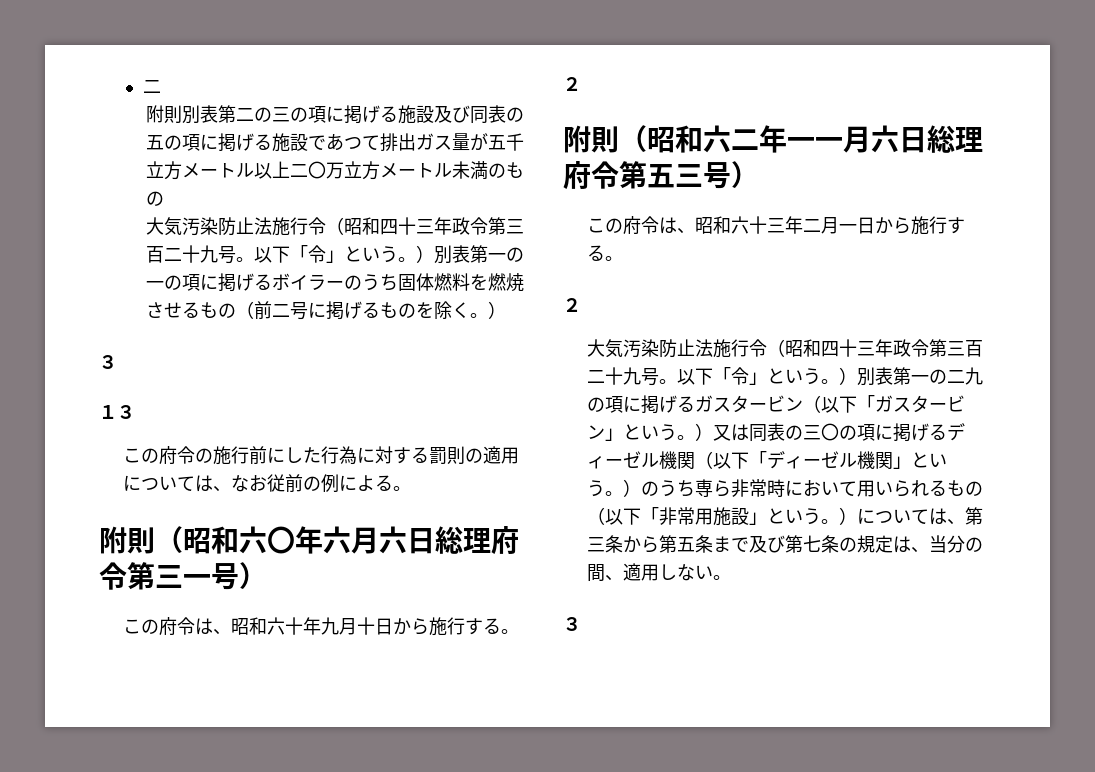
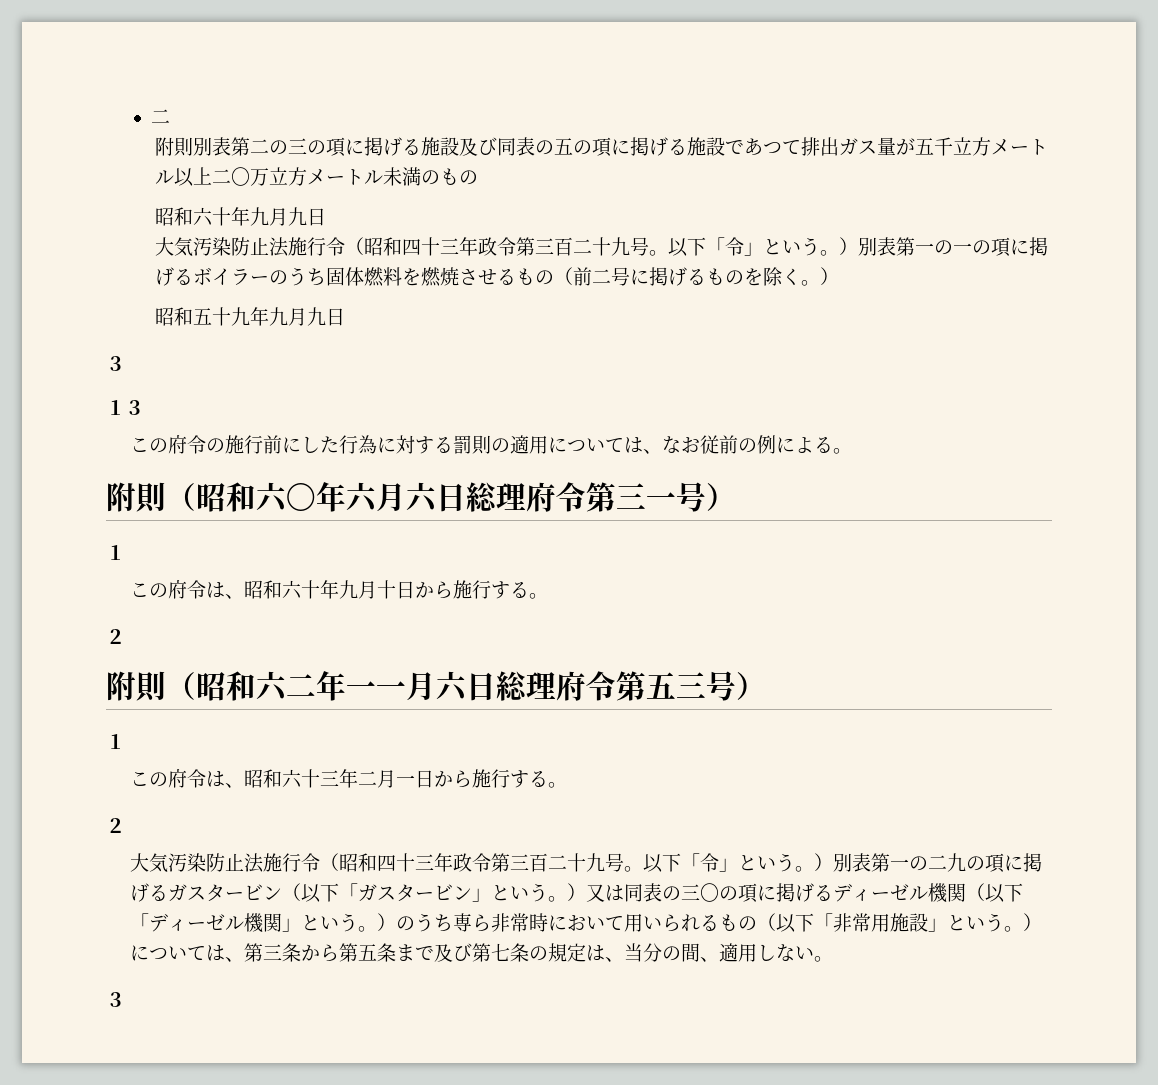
+ 昭和六十年九月九日
+ 昭和五十九年九月九日
  附則（昭和六〇年六月六日総理府令第三一号）
+ １
  附則（昭和六二年一一月六日総理府令第五三号）
+ １

